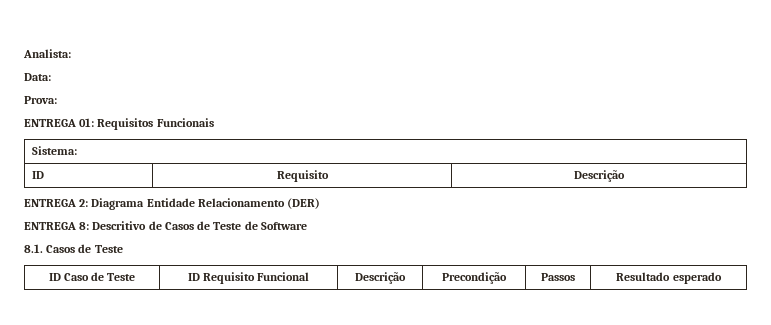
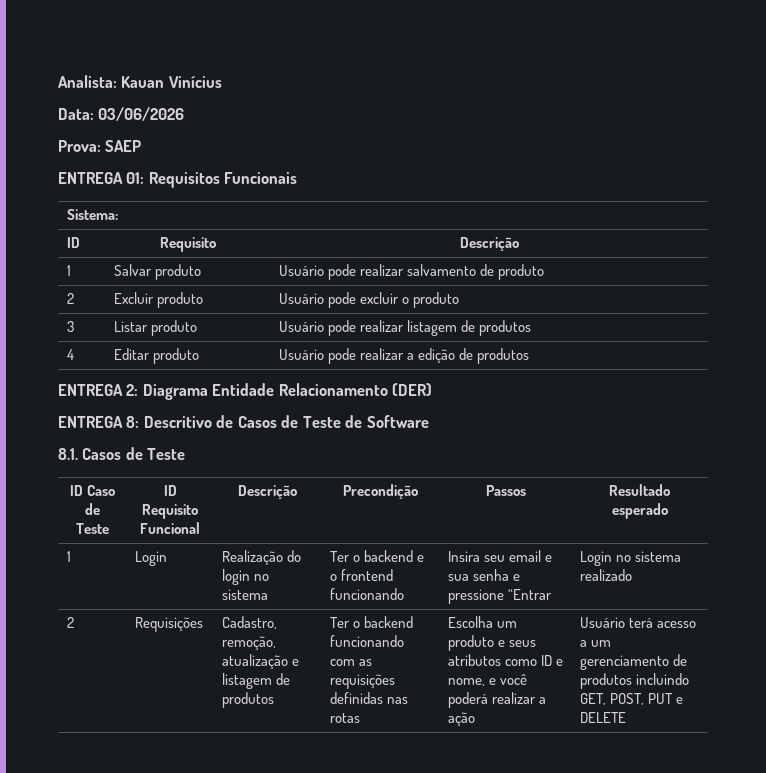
- Analista:
+ Analista: Kauan Vinícius
- Data:
+ Data: 03/06/2026
- Prova:
+ Prova: SAEP
+ 1 | Salvar produto | Usuário pode realizar salvamento de produto
+ 2 | Excluir produto | Usuário pode excluir o produto
+ 3 | Listar produto | Usuário pode realizar listagem de produtos
+ 4 | Editar produto | Usuário pode realizar a edição de produtos
+ 1 | Login | Realização do login no sistema | Ter o backend e o frontend funcionando | Insira seu email e sua senha e pressione “Entrar | Login no sistema realizado
+ 2 | Requisições | Cadastro, remoção, atualização e listagem de produtos | Ter o backend funcionando com as requisições definidas nas rotas | Escolha um produto e seus atributos como ID e nome, e você poderá realizar a ação | Usuário terá acesso a um gerenciamento de produtos incluindo GET, POST, PUT e DELETE

